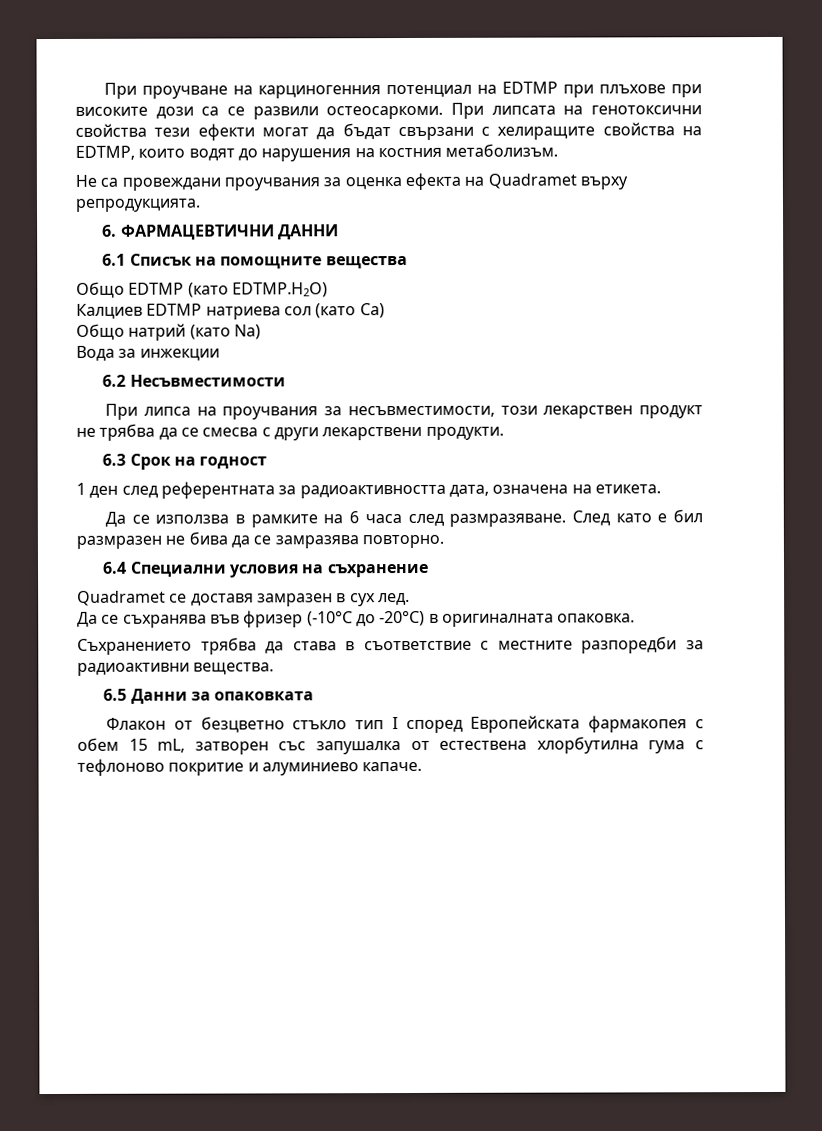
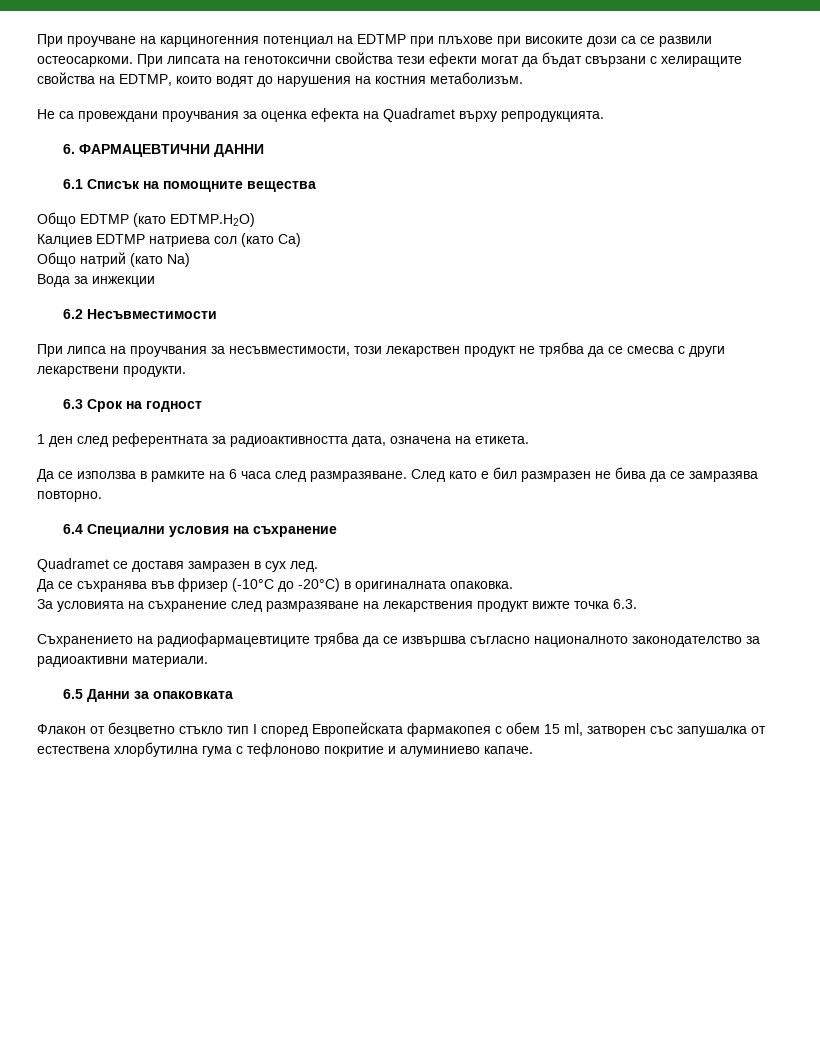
- Съхранението трябва да става в съответствие с местните разпоредби за радиоактивни вещества.
+ За условията на съхранение след размразяване на лекарствения продукт вижте точка 6.3.
+ Съхранението на радиофармацевтиците трябва да се извършва съгласно националното законодателство за радиоактивни материали.
- Флакон от безцветно стъкло тип I според Европейската фармакопея с обем 15 mL, затворен със запушалка от естествена хлорбутилна гума с тефлоново покритие и алуминиево капаче.
+ Флакон от безцветно стъкло тип I според Европейската фармакопея с обем 15 ml, затворен със запушалка от естествена хлорбутилна гума с тефлоново покритие и алуминиево капаче.

